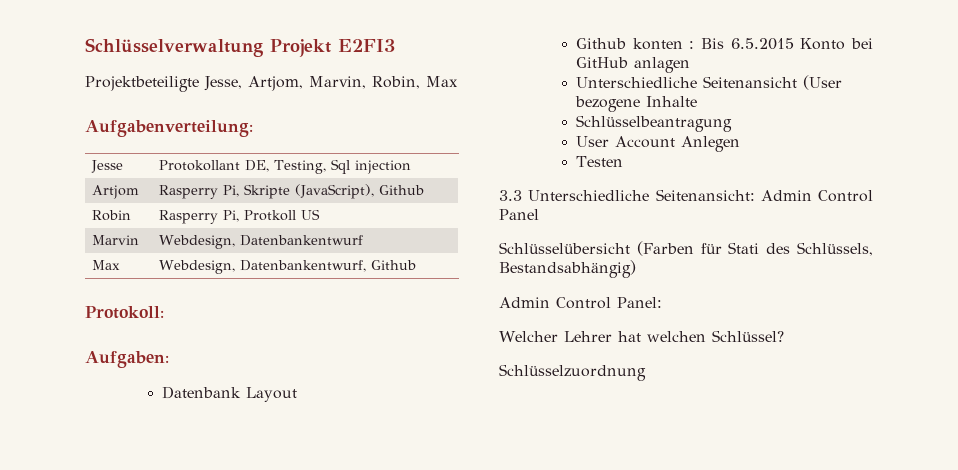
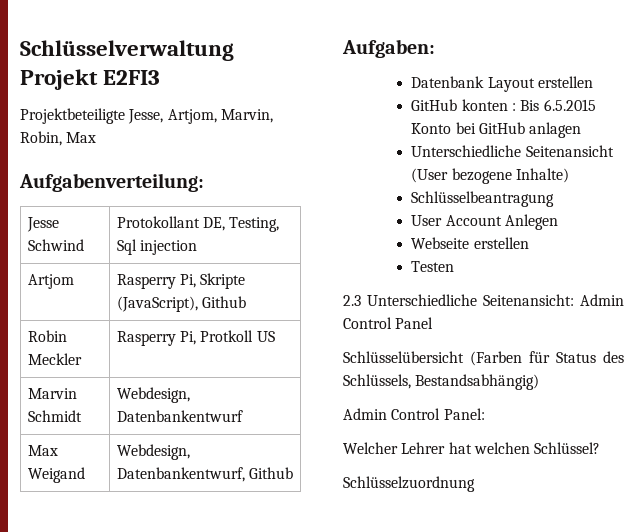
- Jesse | Protokollant DE, Testing, Sql injection
+ Jesse Schwind | Protokollant DE, Testing, Sql injection
- Robin | Rasperry Pi, Protkoll US
+ Robin Meckler | Rasperry Pi, Protkoll US
- Marvin | Webdesign, Datenbankentwurf
+ Marvin Schmidt | Webdesign, Datenbankentwurf
- Max | Webdesign, Datenbankentwurf, Github
+ Max Weigand | Webdesign, Datenbankentwurf, Github
- Protokoll:
- Datenbank Layout
- Github konten : Bis 6.5.2015 Konto bei GitHub anlagen
+ Datenbank Layout erstellen
+ GitHub konten : Bis 6.5.2015 Konto bei GitHub anlagen
- Unterschiedliche Seitenansicht (User bezogene Inhalte
+ Unterschiedliche Seitenansicht (User bezogene Inhalte)
+ Webseite erstellen
- 3.3 Unterschiedliche Seitenansicht: Admin Control Panel
+ 2.3 Unterschiedliche Seitenansicht: Admin Control Panel
- Schlüsselübersicht (Farben für Stati des Schlüssels, Bestandsabhängig)
+ Schlüsselübersicht (Farben für Status des Schlüssels, Bestandsabhängig)

